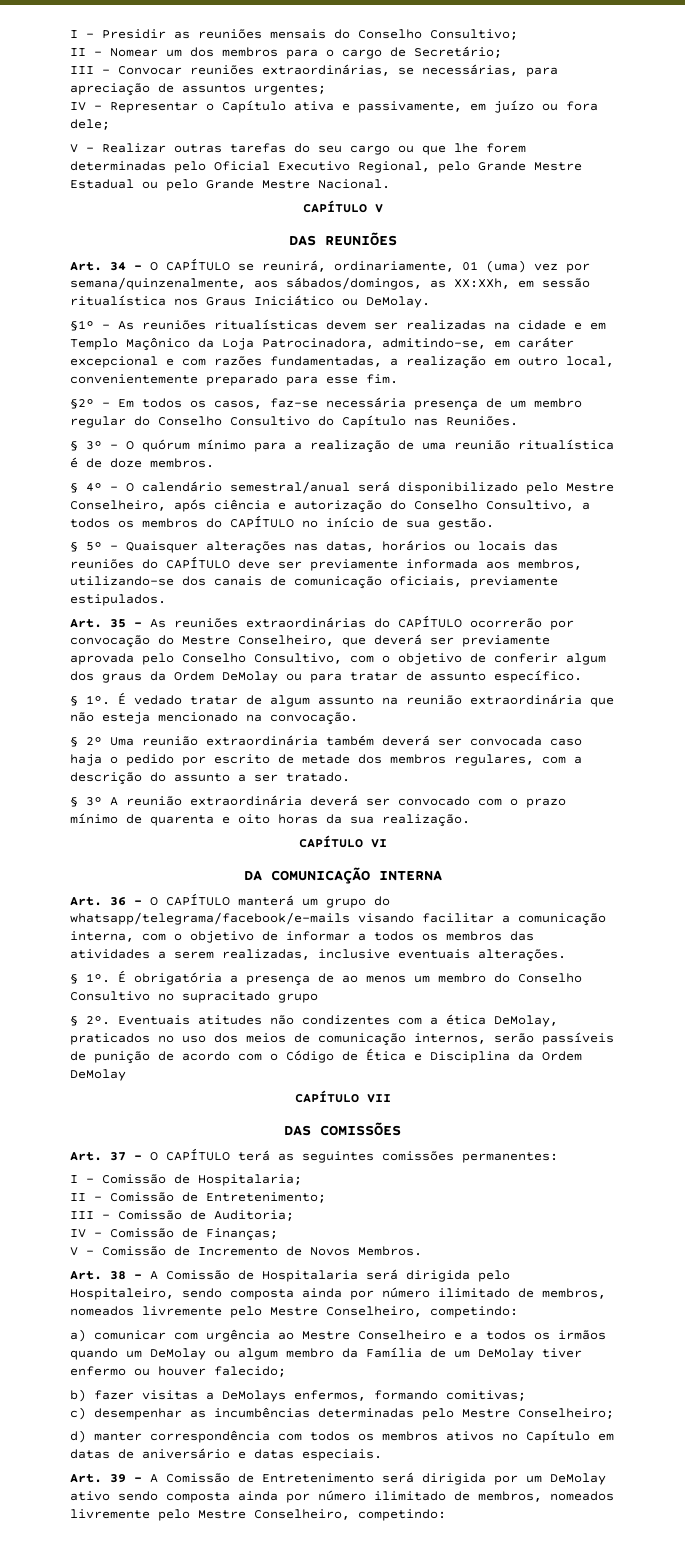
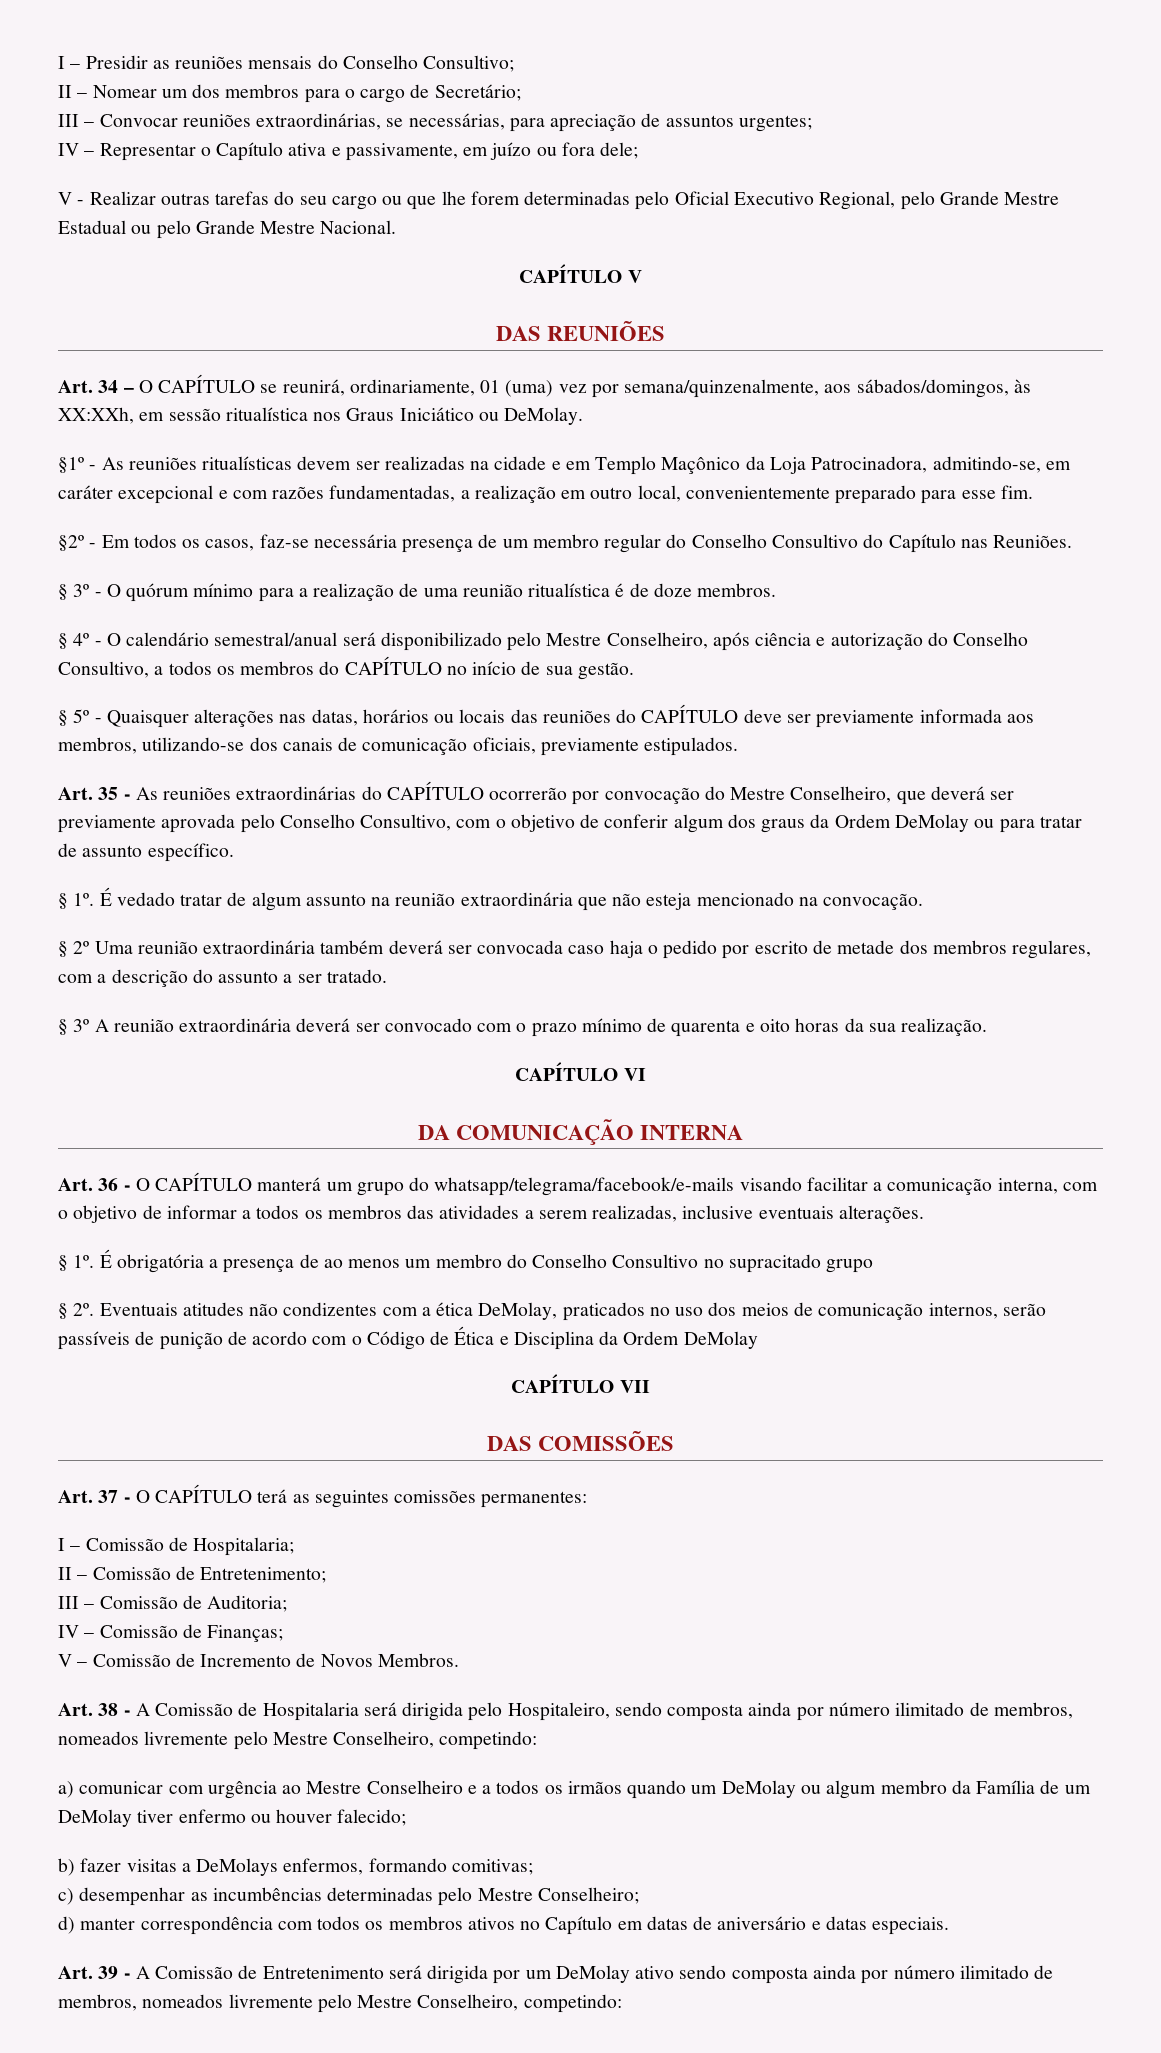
- Art. 34 – O CAPÍTULO se reunirá, ordinariamente, 01 (uma) vez por semana/quinzenalmente, aos sábados/domingos, as XX:XXh, em sessão ritualística nos Graus Iniciático ou DeMolay.
+ Art. 34 – O CAPÍTULO se reunirá, ordinariamente, 01 (uma) vez por semana/quinzenalmente, aos sábados/domingos, às XX:XXh, em sessão ritualística nos Graus Iniciático ou DeMolay.

